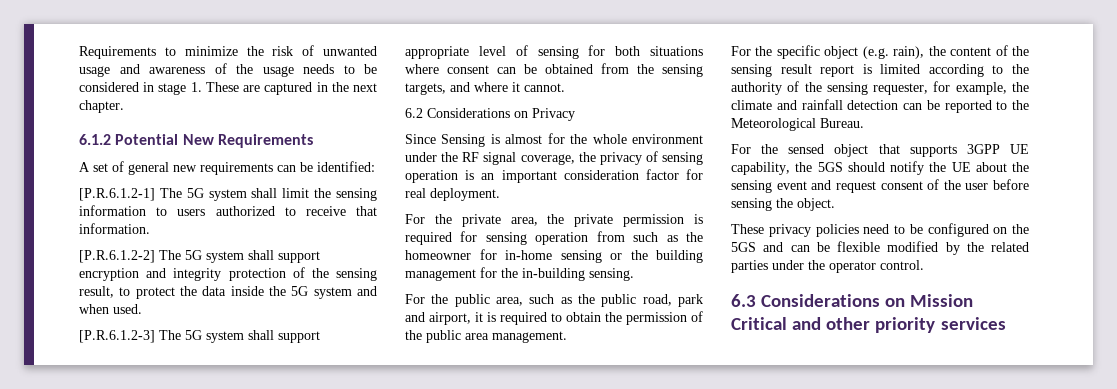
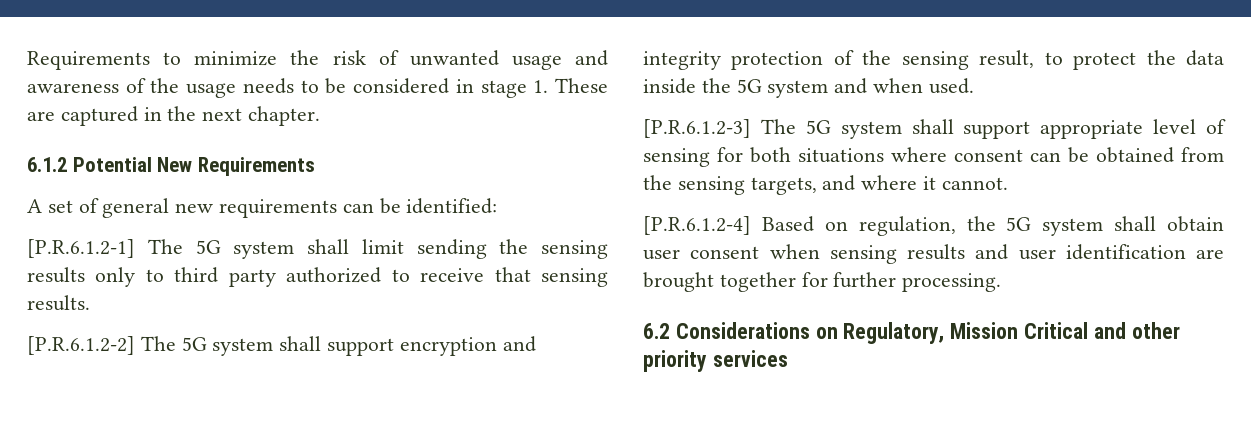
- [P.R.6.1.2-1] The 5G system shall limit the sensing information to users authorized to receive that information.
+ [P.R.6.1.2-1] The 5G system shall limit sending the sensing results only to third party authorized to receive that sensing results.
- 6.2 Considerations on Privacy
- Since Sensing is almost for the whole environment under the RF signal coverage, the privacy of sensing operation is an important consideration factor for real deployment.
- For the private area, the private permission is required for sensing operation from such as the homeowner for in-home sensing or the building management for the in-building sensing.
- For the public area, such as the public road, park and airport, it is required to obtain the permission of the public area management.
- For the specific object (e.g. rain), the content of the sensing result report is limited according to the authority of the sensing requester, for example, the climate and rainfall detection can be reported to the Meteorological Bureau.
- For the sensed object that supports 3GPP UE capability, the 5GS should notify the UE about the sensing event and request consent of the user before sensing the object.
- These privacy policies need to be configured on the 5GS and can be flexible modified by the related parties under the operator control.
- 6.3 Considerations on Mission Critical and other priority services
+ [P.R.6.1.2-4] Based on regulation, the 5G system shall obtain user consent when sensing results and user identification are brought together for further processing.
+ 6.2 Considerations on Regulatory, Mission Critical and other priority services

